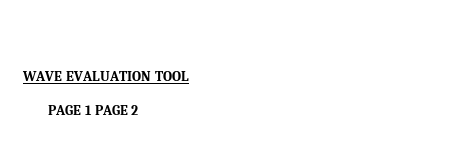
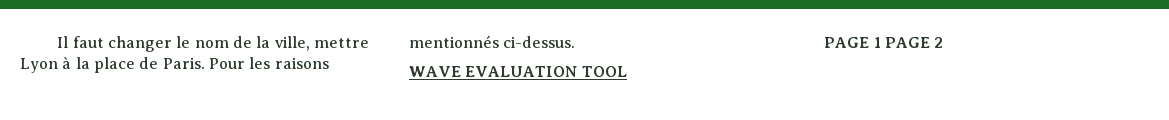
+ Il faut changer le nom de la ville, mettre Lyon à la place de Paris. Pour les raisons mentionnés ci-dessus.

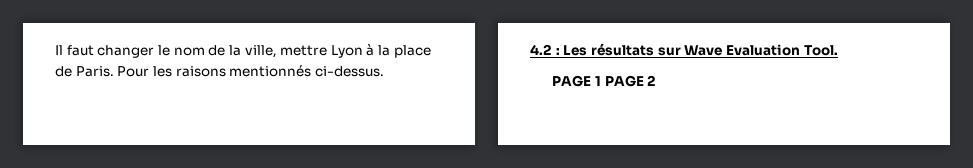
- WAVE EVALUATION TOOL
+ 4.2 : Les résultats sur Wave Evaluation Tool.

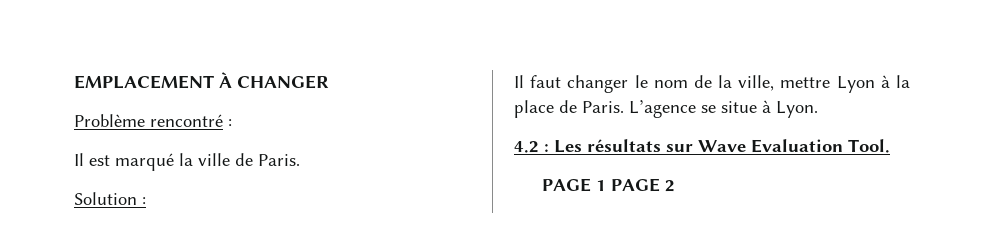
+ EMPLACEMENT À CHANGER
+ Problème rencontré :
+ Il est marqué la ville de Paris.
+ Solution :
- Pour les raisons mentionnés ci-dessus.
+ L’agence se situe à Lyon.

